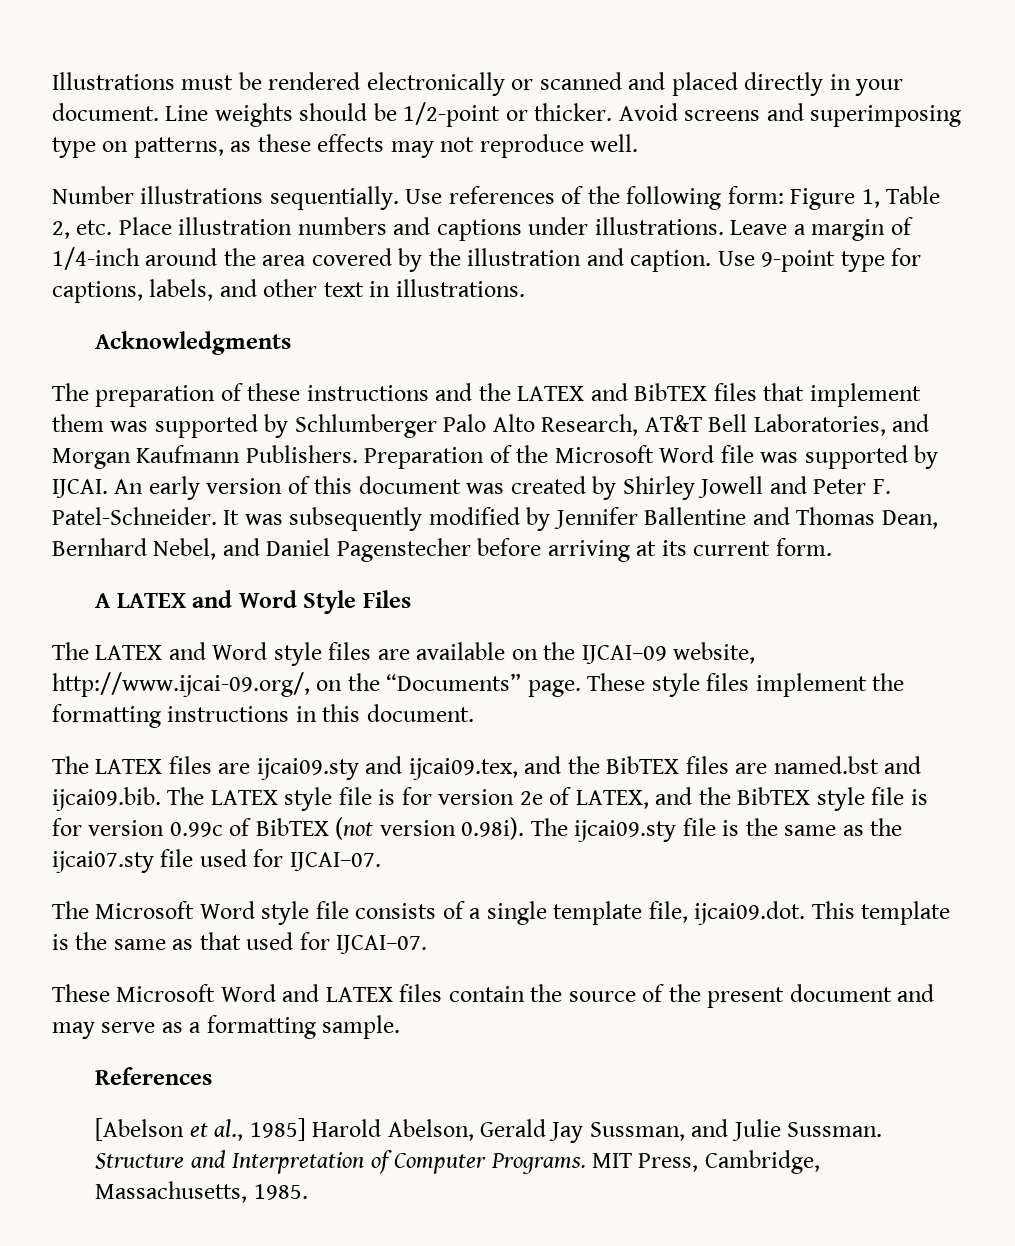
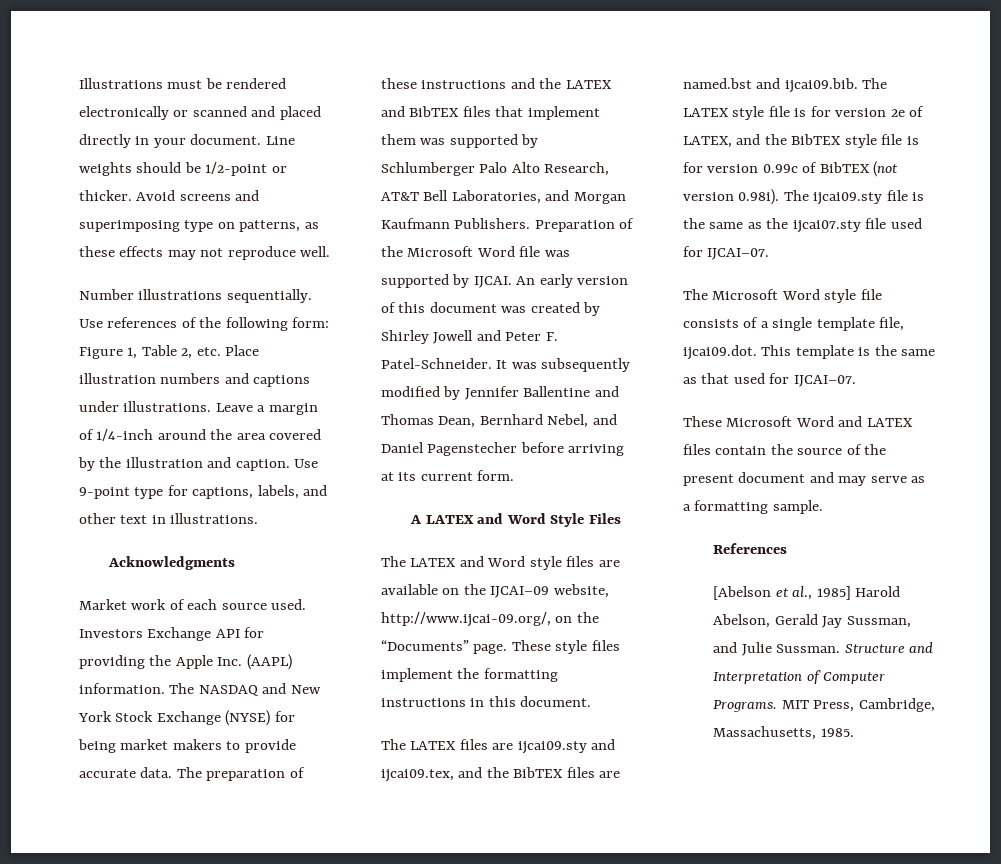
+ Market work of each source used. Investors Exchange API for providing the Apple Inc. (AAPL) information. The NASDAQ and New York Stock Exchange (NYSE) for being market makers to provide accurate data.

